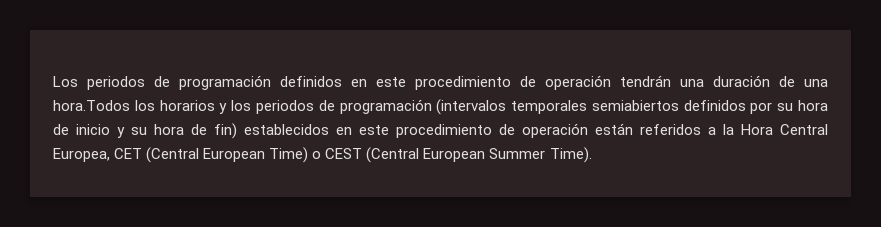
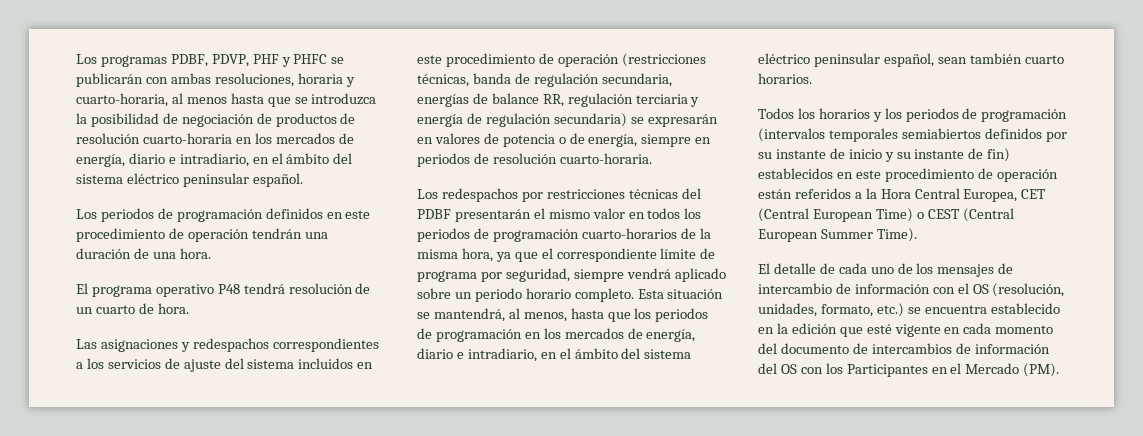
- Los periodos de programación definidos en este procedimiento de operación tendrán una duración de una hora.Todos los horarios y los periodos de programación (intervalos temporales semiabiertos definidos por su hora de inicio y su hora de fin) establecidos en este procedimiento de operación están referidos a la Hora Central Europea, CET (Central European Time) o CEST (Central European Summer Time).
+ Los programas PDBF, PDVP, PHF y PHFC se publicarán con ambas resoluciones, horaria y cuarto-horaria, al menos hasta que se introduzca la posibilidad de negociación de productos de resolución cuarto-horaria en los mercados de energía, diario e intradiario, en el ámbito del sistema eléctrico peninsular español.
+ Los periodos de programación definidos en este procedimiento de operación tendrán una duración de una hora.
+ El programa operativo P48 tendrá resolución de un cuarto de hora.
+ Las asignaciones y redespachos correspondientes a los servicios de ajuste del sistema incluidos en este procedimiento de operación (restricciones técnicas, banda de regulación secundaria, energías de balance RR, regulación terciaria y energía de regulación secundaria) se expresarán en valores de potencia o de energía, siempre en periodos de resolución cuarto-horaria.
+ Los redespachos por restricciones técnicas del PDBF presentarán el mismo valor en todos los periodos de programación cuarto-horarios de la misma hora, ya que el correspondiente límite de programa por seguridad, siempre vendrá aplicado sobre un periodo horario completo. Esta situación se mantendrá, al menos, hasta que los periodos de programación en los mercados de energía, diario e intradiario, en el ámbito del sistema eléctrico peninsular español, sean también cuarto horarios.
+ Todos los horarios y los periodos de programación (intervalos temporales semiabiertos definidos por su instante de inicio y su instante de fin) establecidos en este procedimiento de operación están referidos a la Hora Central Europea, CET (Central European Time) o CEST (Central European Summer Time).
+ El detalle de cada uno de los mensajes de intercambio de información con el OS (resolución, unidades, formato, etc.) se encuentra establecido en la edición que esté vigente en cada momento del documento de intercambios de información del OS con los Participantes en el Mercado (PM).

